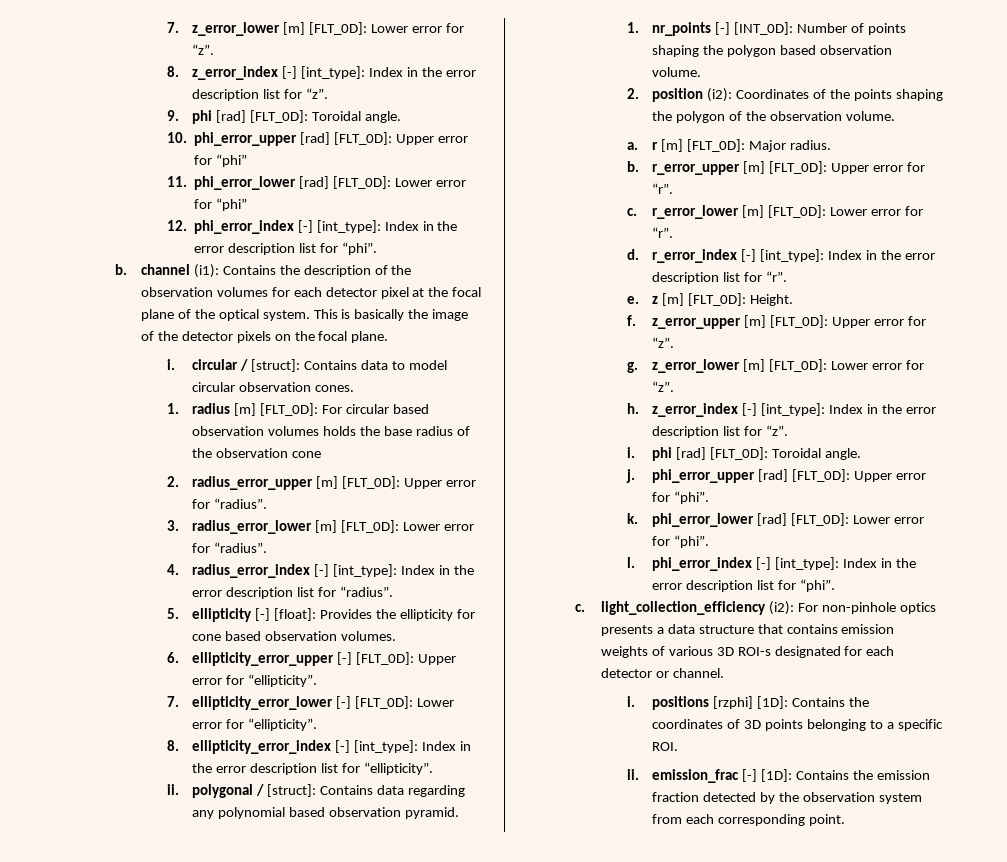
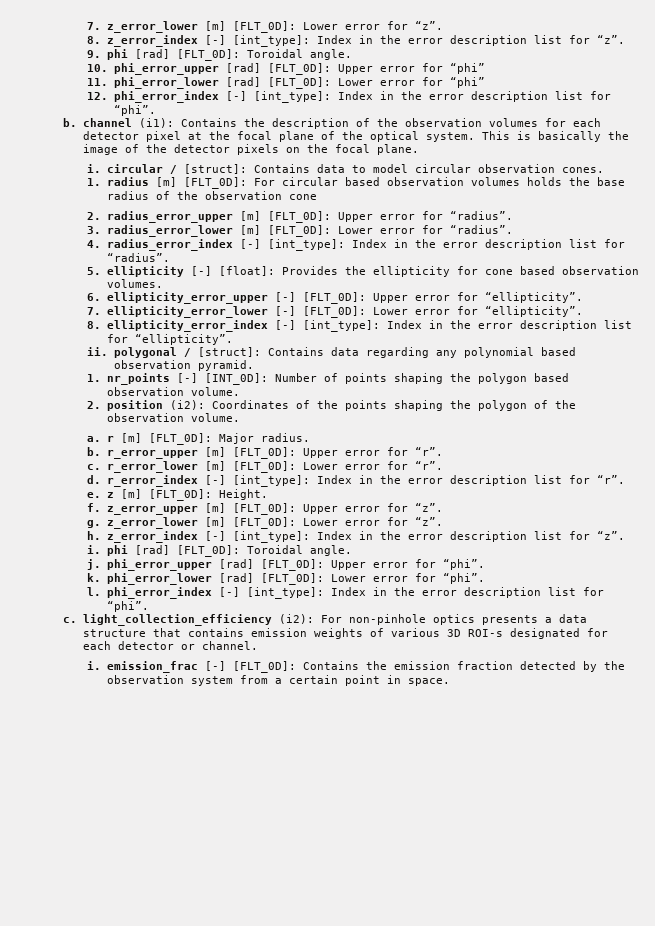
- i. positions [rzphi] [1D]: Contains the coordinates of 3D points belonging to a specific ROI.
- ii. emission_frac [-] [1D]: Contains the emission fraction detected by the observation system from each corresponding point.
+ i. emission_frac [-] [FLT_0D]: Contains the emission fraction detected by the observation system from a certain point in space.

